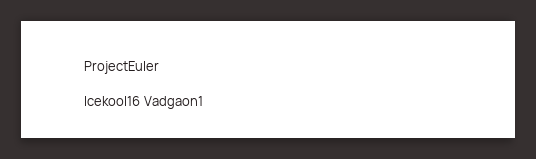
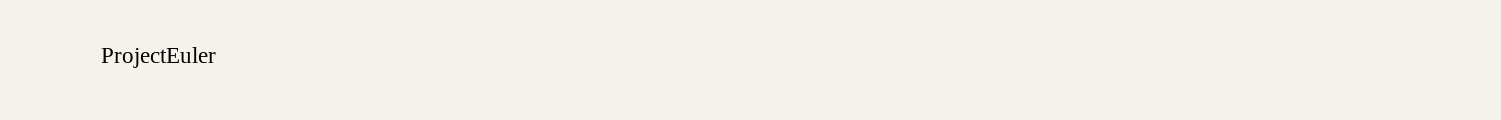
- Icekool16 Vadgaon1

